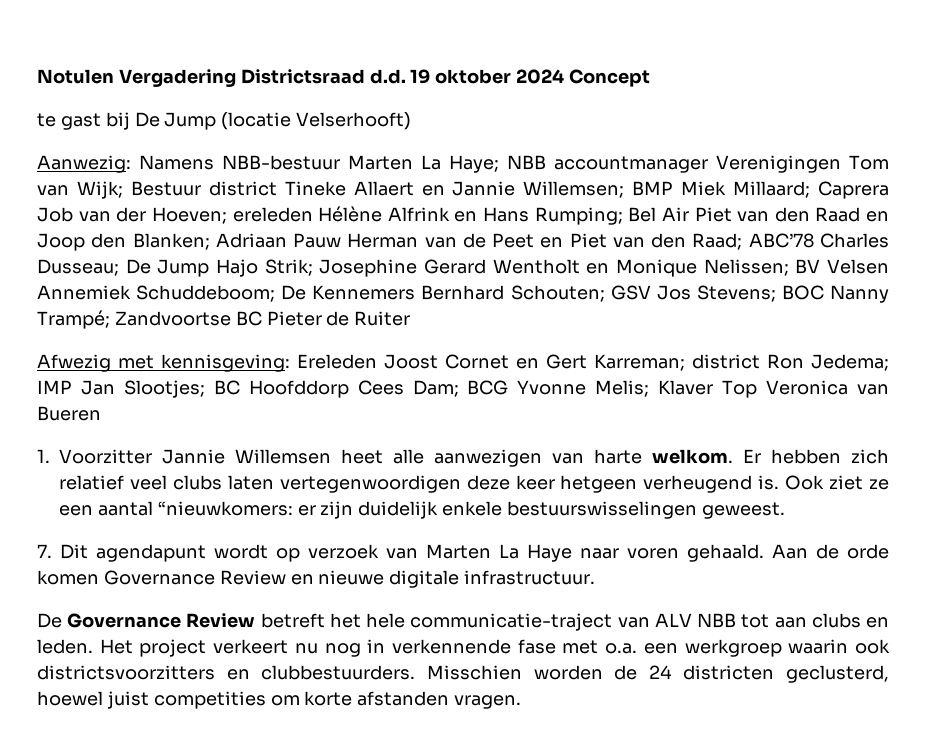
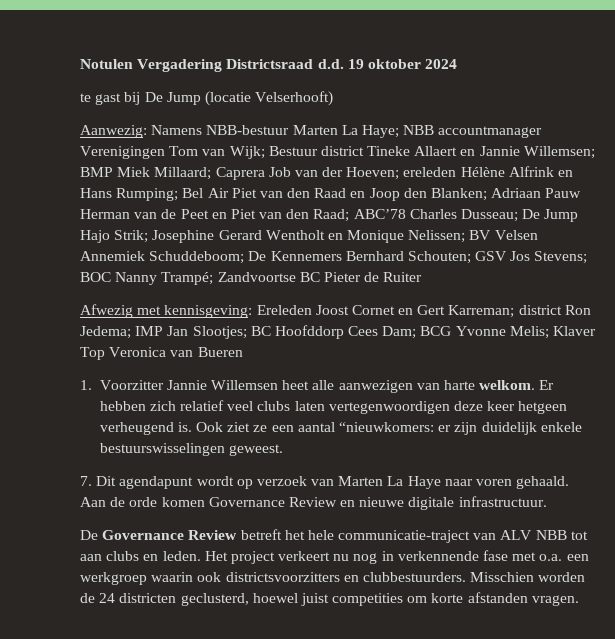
- Notulen Vergadering Districtsraad d.d. 19 oktober 2024 Concept
+ Notulen Vergadering Districtsraad d.d. 19 oktober 2024

